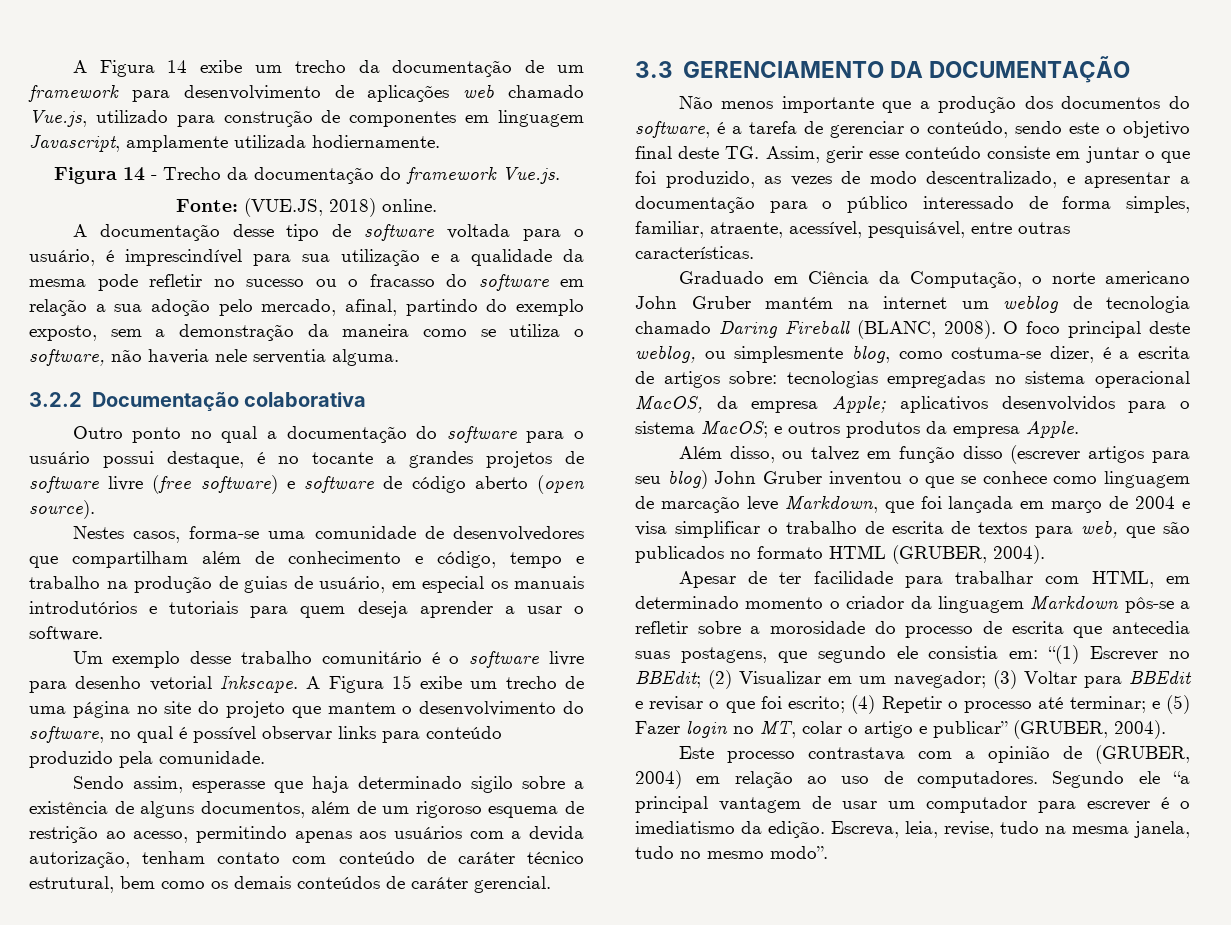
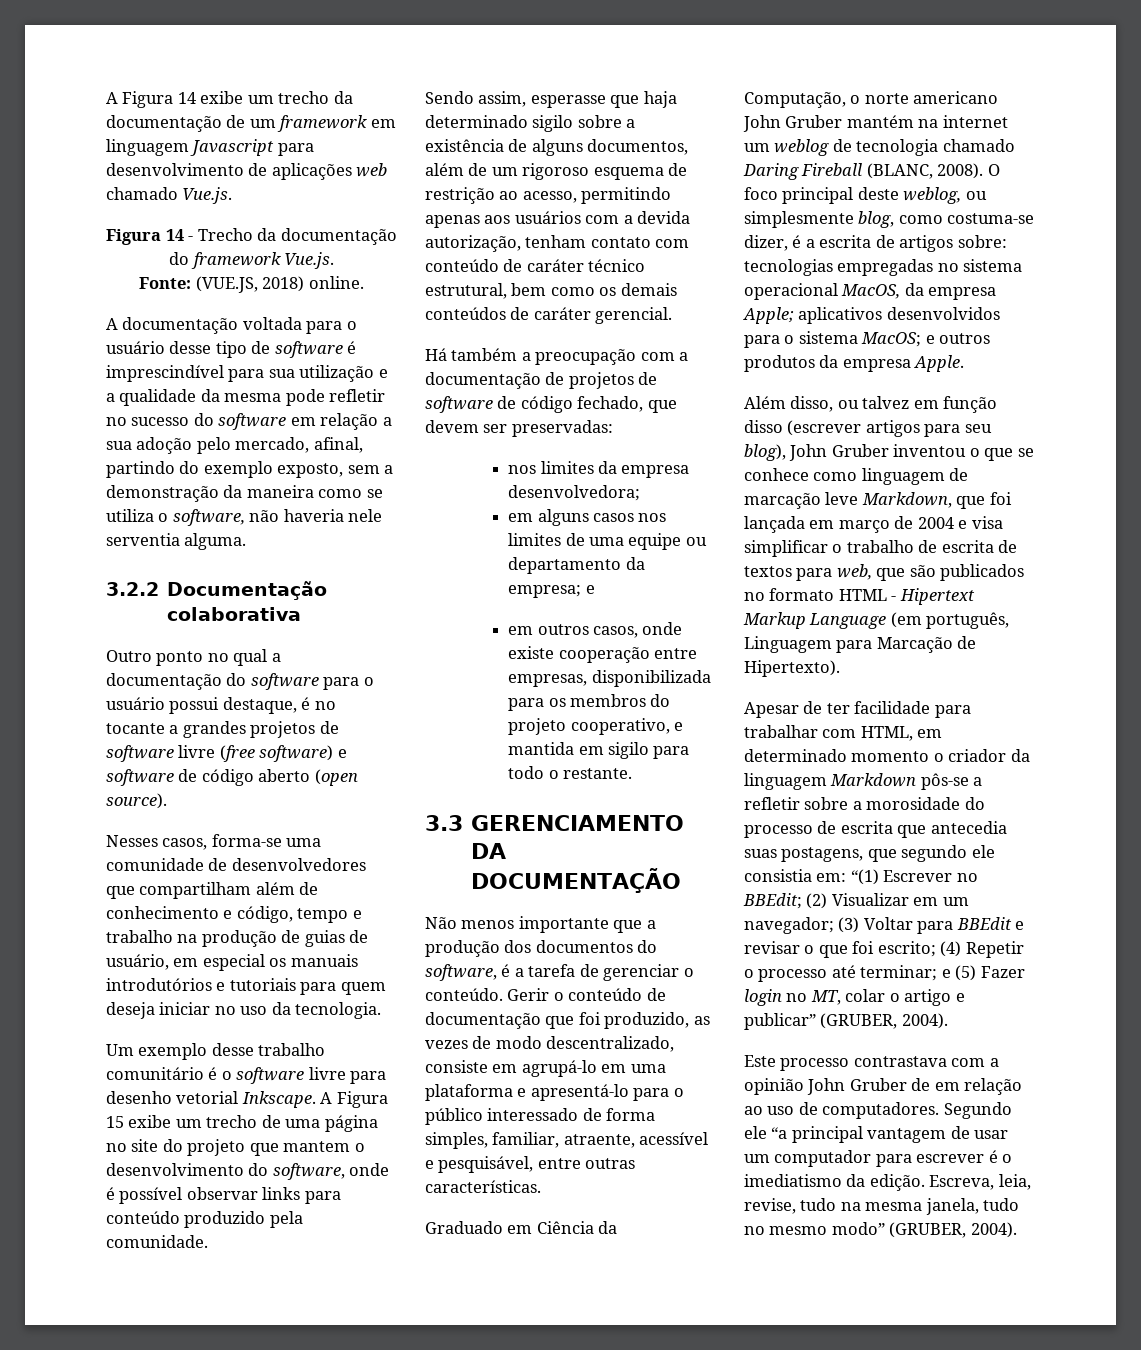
- A Figura 14 exibe um trecho da documentação de um framework para desenvolvimento de aplicações web chamado Vue.js, utilizado para construção de componentes em linguagem Javascript, amplamente utilizada hodiernamente.
+ A Figura 14 exibe um trecho da documentação de um framework em linguagem Javascript para desenvolvimento de aplicações web chamado Vue.js.
- A documentação desse tipo de software voltada para o usuário, é imprescindível para sua utilização e a qualidade da mesma pode refletir no sucesso ou o fracasso do software em relação a sua adoção pelo mercado, afinal, partindo do exemplo exposto, sem a demonstração da maneira como se utiliza o software, não haveria nele serventia alguma.
+ A documentação voltada para o usuário desse tipo de software é imprescindível para sua utilização e a qualidade da mesma pode refletir no sucesso do software em relação a sua adoção pelo mercado, afinal, partindo do exemplo exposto, sem a demonstração da maneira como se utiliza o software, não haveria nele serventia alguma.
- Nestes casos, forma-se uma comunidade de desenvolvedores que compartilham além de conhecimento e código, tempo e trabalho na produção de guias de usuário, em especial os manuais introdutórios e tutoriais para quem deseja aprender a usar o software.
+ Nesses casos, forma-se uma comunidade de desenvolvedores que compartilham além de conhecimento e código, tempo e trabalho na produção de guias de usuário, em especial os manuais introdutórios e tutoriais para quem deseja iniciar no uso da tecnologia.
- A Figura 15 exibe um trecho de uma página no site do projeto que mantem o desenvolvimento do software, no qual é possível observar links para conteúdo produzido pela comunidade.
+ A Figura 15 exibe um trecho de uma página no site do projeto que mantem o desenvolvimento do software, onde é possível observar links para conteúdo produzido pela comunidade.
+ Há também a preocupação com a documentação de projetos de software de código fechado, que devem ser preservadas:
+ nos limites da empresa desenvolvedora;
+ em alguns casos nos limites de uma equipe ou departamento da empresa; e
+ em outros casos, onde existe cooperação entre empresas, disponibilizada para os membros do projeto cooperativo, e mantida em sigilo para todo o restante.
- Não menos importante que a produção dos documentos do software, é a tarefa de gerenciar o conteúdo, sendo este o objetivo final deste TG. Assim, gerir esse conteúdo consiste em juntar o que foi produzido, as vezes de modo descentralizado, e apresentar a documentação para o público interessado de forma simples, familiar, atraente, acessível, pesquisável, entre outras características.
+ Não menos importante que a produção dos documentos do software, é a tarefa de gerenciar o conteúdo. Gerir o conteúdo de documentação que foi produzido, as vezes de modo descentralizado, consiste em agrupá-lo em uma plataforma e apresentá-lo para o público interessado de forma simples, familiar, atraente, acessível e pesquisável, entre outras características.
- Além disso, ou talvez em função disso (escrever artigos para seu blog) John Gruber inventou o que se conhece como linguagem de marcação leve Markdown, que foi lançada em março de 2004 e visa simplificar o trabalho de escrita de textos para web, que são publicados no formato HTML (GRUBER, 2004).
+ Além disso, ou talvez em função disso (escrever artigos para seu blog), John Gruber inventou o que se conhece como linguagem de marcação leve Markdown, que foi lançada em março de 2004 e visa simplificar o trabalho de escrita de textos para web, que são publicados no formato HTML - Hipertext Markup Language (em português, Linguagem para Marcação de Hipertexto).
- Este processo contrastava com a opinião de (GRUBER, 2004) em relação ao uso de computadores.
+ Este processo contrastava com a opinião John Gruber de em relação ao uso de computadores.
- Escreva, leia, revise, tudo na mesma janela, tudo no mesmo modo”.
+ Escreva, leia, revise, tudo na mesma janela, tudo no mesmo modo” (GRUBER, 2004).

